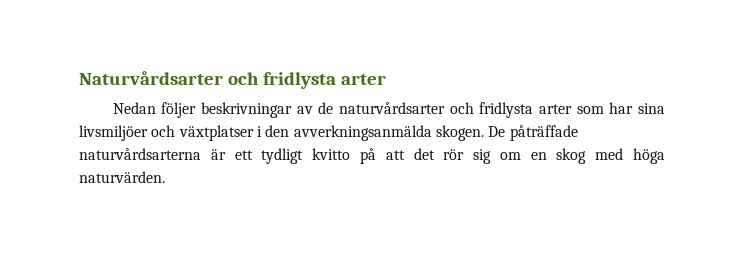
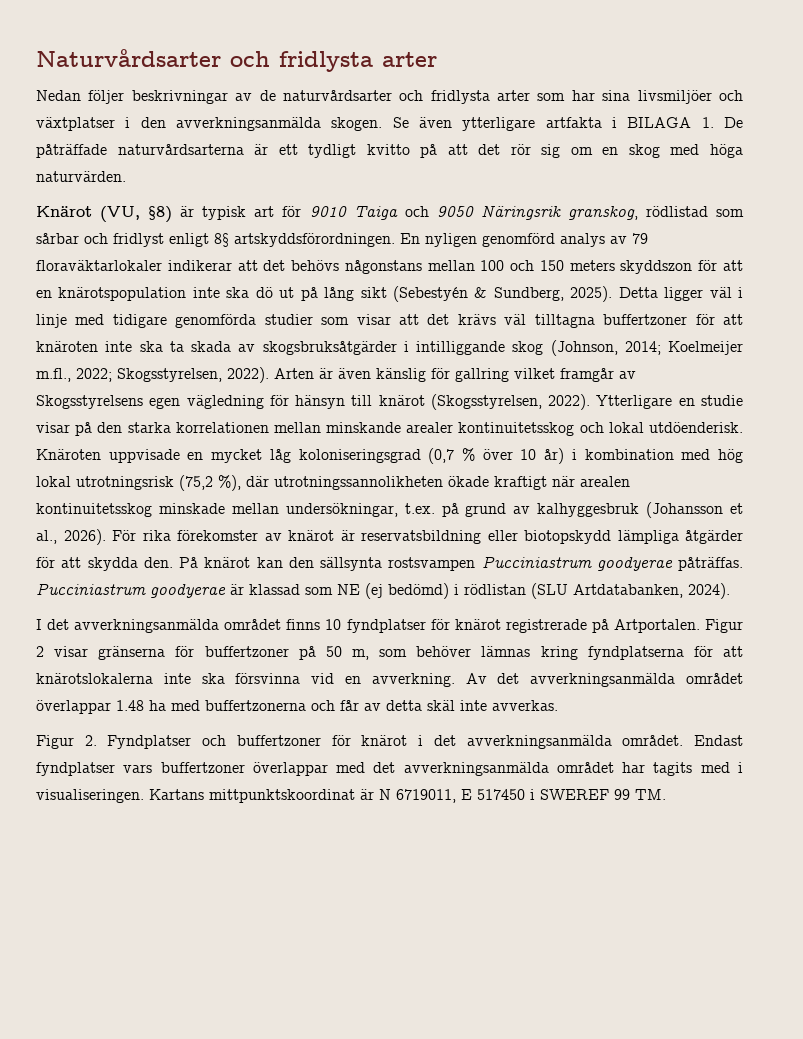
- De påträffade naturvårdsarterna är ett tydligt kvitto på att det rör sig om en skog med höga naturvärden.
+ Se även ytterligare artfakta i BILAGA 1. De påträffade naturvårdsarterna är ett tydligt kvitto på att det rör sig om en skog med höga naturvärden.
+ Knärot (VU, §8) är typisk art för 9010 Taiga och 9050 Näringsrik granskog, rödlistad som sårbar och fridlyst enligt 8§ artskyddsförordningen. En nyligen genomförd analys av 79 floraväktarlokaler indikerar att det behövs någonstans mellan 100 och 150 meters skyddszon för att en knärotspopulation inte ska dö ut på lång sikt (Sebestyén & Sundberg, 2025). Detta ligger väl i linje med tidigare genomförda studier som visar att det krävs väl tilltagna buffertzoner för att knäroten inte ska ta skada av skogsbruksåtgärder i intilliggande skog (Johnson, 2014; Koelmeijer m.fl., 2022; Skogsstyrelsen, 2022). Arten är även känslig för gallring vilket framgår av Skogsstyrelsens egen vägledning för hänsyn till knärot (Skogsstyrelsen, 2022). Ytterligare en studie visar på den starka korrelationen mellan minskande arealer kontinuitetsskog och lokal utdöenderisk. Knäroten uppvisade en mycket låg koloniseringsgrad (0,7 % över 10 år) i kombination med hög lokal utrotningsrisk (75,2 %), där utrotningssannolikheten ökade kraftigt när arealen kontinuitetsskog minskade mellan undersökningar, t.ex. på grund av kalhyggesbruk (Johansson et al., 2026). För rika förekomster av knärot är reservatsbildning eller biotopskydd lämpliga åtgärder för att skydda den. På knärot kan den sällsynta rostsvampen Pucciniastrum goodyerae påträffas. Pucciniastrum goodyerae är klassad som NE (ej bedömd) i rödlistan (SLU Artdatabanken, 2024).
+ I det avverkningsanmälda området finns 10 fyndplatser för knärot registrerade på Artportalen. Figur 2 visar gränserna för buffertzoner på 50 m, som behöver lämnas kring fyndplatserna för att knärotslokalerna inte ska försvinna vid en avverkning. Av det avverkningsanmälda området överlappar 1.48 ha med buffertzonerna och får av detta skäl inte avverkas.
+ Figur 2. Fyndplatser och buffertzoner för knärot i det avverkningsanmälda området. Endast fyndplatser vars buffertzoner överlappar med det avverkningsanmälda området har tagits med i visualiseringen. Kartans mittpunktskoordinat är N 6719011, E 517450 i SWEREF 99 TM.

